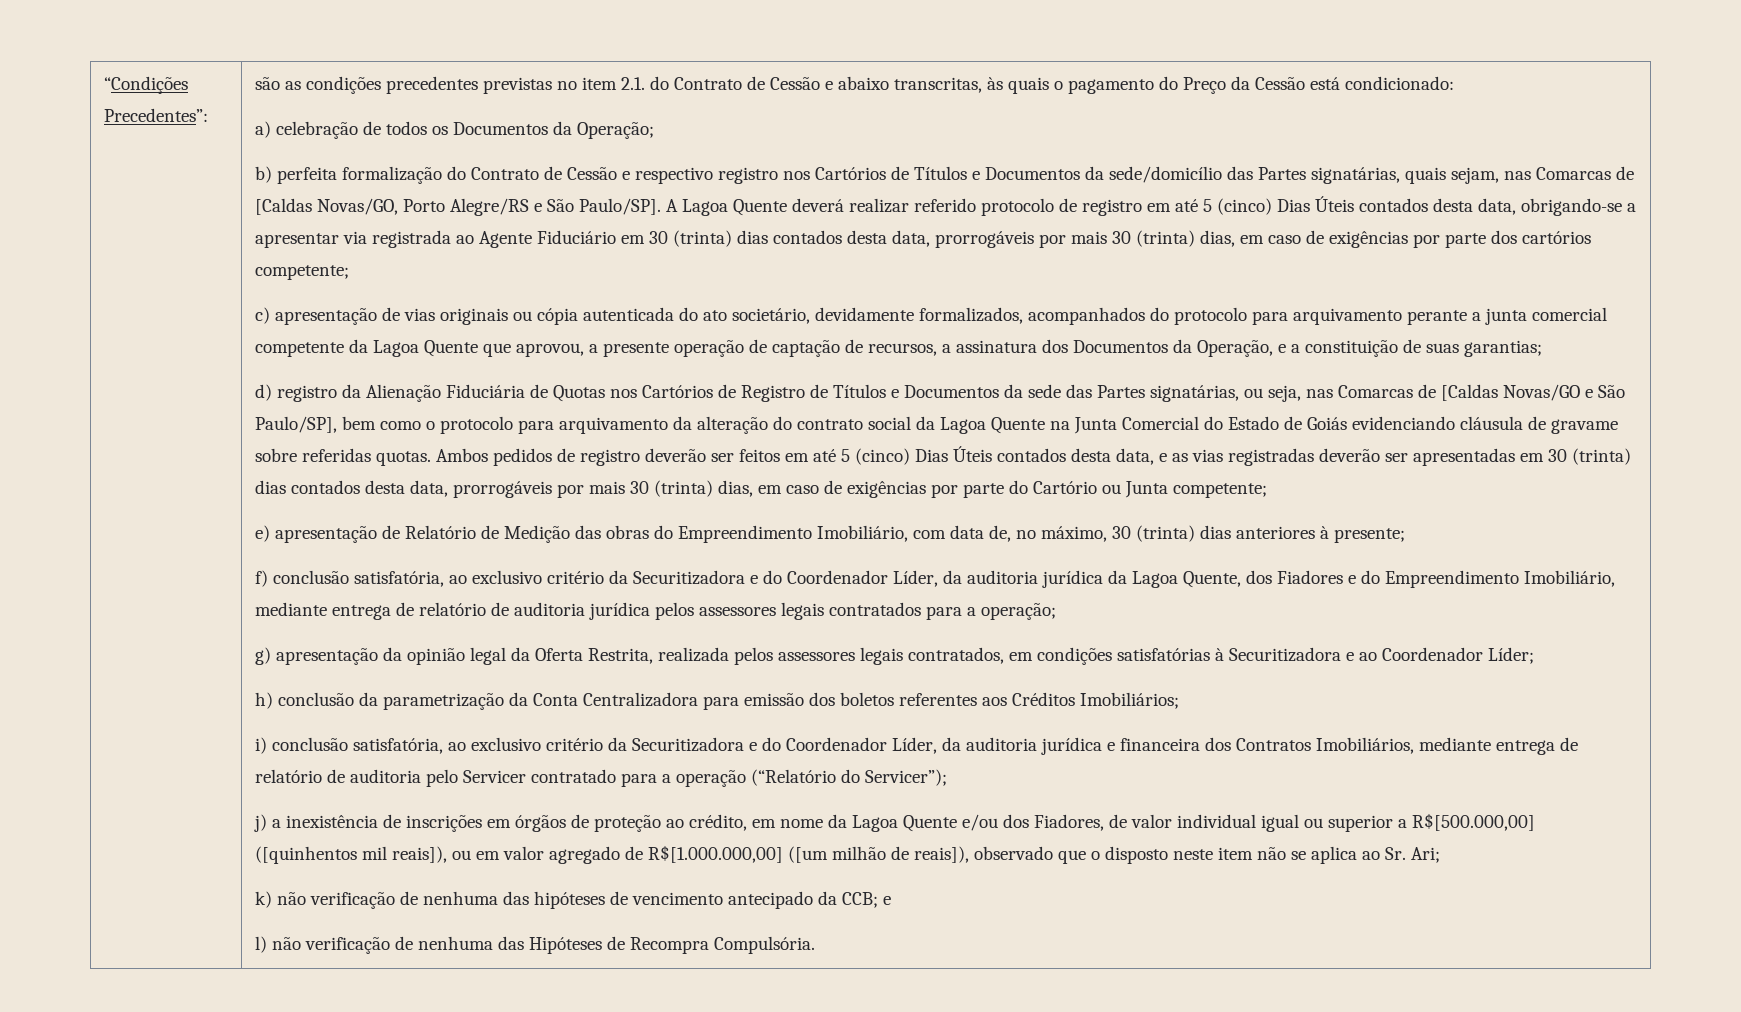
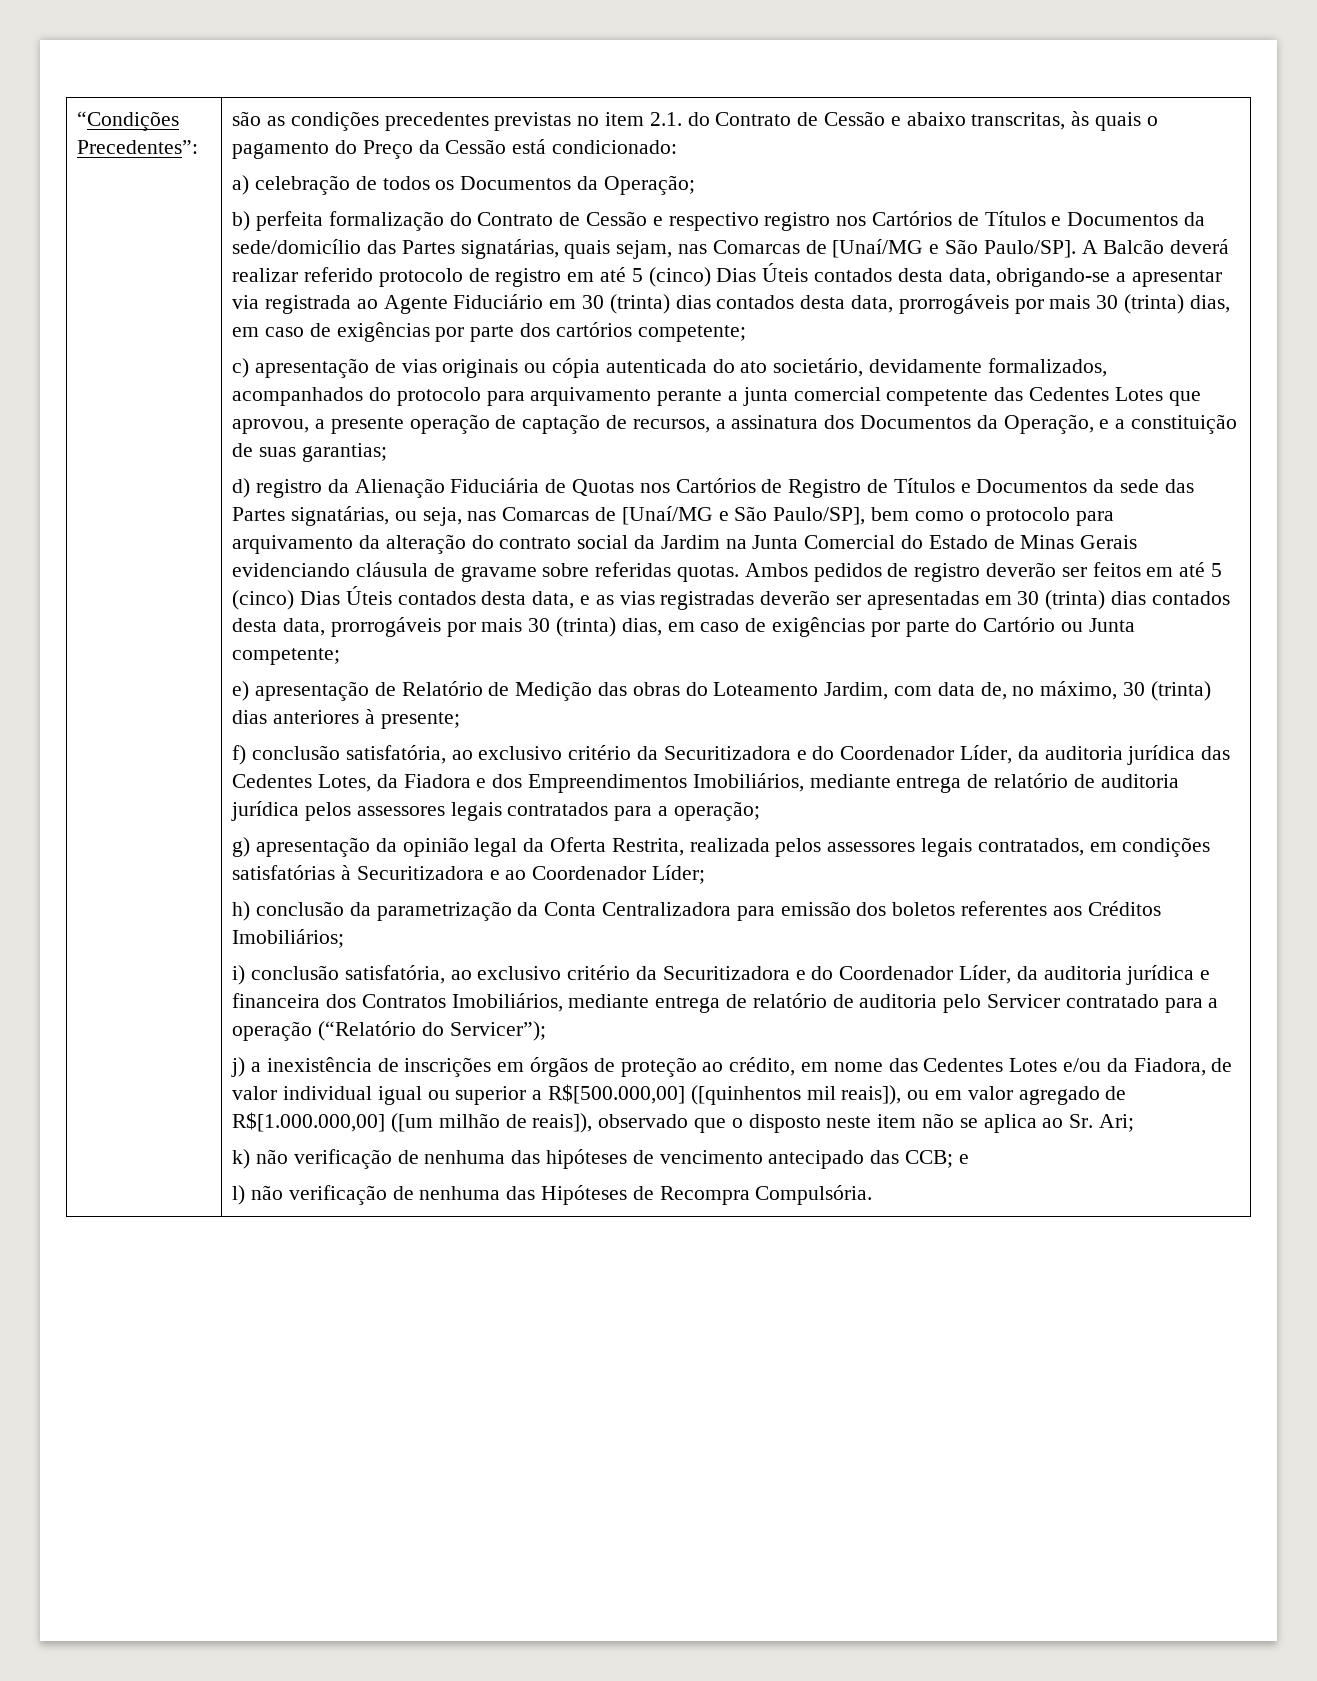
- b) perfeita formalização do Contrato de Cessão e respectivo registro nos Cartórios de Títulos e Documentos da sede/domicílio das Partes signatárias, quais sejam, nas Comarcas de [Caldas Novas/GO, Porto Alegre/RS e São Paulo/SP].
+ b) perfeita formalização do Contrato de Cessão e respectivo registro nos Cartórios de Títulos e Documentos da sede/domicílio das Partes signatárias, quais sejam, nas Comarcas de [Unaí/MG e São Paulo/SP].
- A Lagoa Quente deverá realizar referido protocolo de registro em até 5 (cinco) Dias Úteis contados desta data, obrigando-se a apresentar via registrada ao Agente Fiduciário em 30 (trinta) dias contados desta data, prorrogáveis por mais 30 (trinta) dias, em caso de exigências por parte dos cartórios competente;
+ A Balcão deverá realizar referido protocolo de registro em até 5 (cinco) Dias Úteis contados desta data, obrigando-se a apresentar via registrada ao Agente Fiduciário em 30 (trinta) dias contados desta data, prorrogáveis por mais 30 (trinta) dias, em caso de exigências por parte dos cartórios competente;
- c) apresentação de vias originais ou cópia autenticada do ato societário, devidamente formalizados, acompanhados do protocolo para arquivamento perante a junta comercial competente da Lagoa Quente que aprovou, a presente operação de captação de recursos, a assinatura dos Documentos da Operação, e a constituição de suas garantias;
+ c) apresentação de vias originais ou cópia autenticada do ato societário, devidamente formalizados, acompanhados do protocolo para arquivamento perante a junta comercial competente das Cedentes Lotes que aprovou, a presente operação de captação de recursos, a assinatura dos Documentos da Operação, e a constituição de suas garantias;
- d) registro da Alienação Fiduciária de Quotas nos Cartórios de Registro de Títulos e Documentos da sede das Partes signatárias, ou seja, nas Comarcas de [Caldas Novas/GO e São Paulo/SP], bem como o protocolo para arquivamento da alteração do contrato social da Lagoa Quente na Junta Comercial do Estado de Goiás evidenciando cláusula de gravame sobre referidas quotas.
+ d) registro da Alienação Fiduciária de Quotas nos Cartórios de Registro de Títulos e Documentos da sede das Partes signatárias, ou seja, nas Comarcas de [Unaí/MG e São Paulo/SP], bem como o protocolo para arquivamento da alteração do contrato social da Jardim na Junta Comercial do Estado de Minas Gerais evidenciando cláusula de gravame sobre referidas quotas.
- e) apresentação de Relatório de Medição das obras do Empreendimento Imobiliário, com data de, no máximo, 30 (trinta) dias anteriores à presente;
+ e) apresentação de Relatório de Medição das obras do Loteamento Jardim, com data de, no máximo, 30 (trinta) dias anteriores à presente;
- f) conclusão satisfatória, ao exclusivo critério da Securitizadora e do Coordenador Líder, da auditoria jurídica da Lagoa Quente, dos Fiadores e do Empreendimento Imobiliário, mediante entrega de relatório de auditoria jurídica pelos assessores legais contratados para a operação;
+ f) conclusão satisfatória, ao exclusivo critério da Securitizadora e do Coordenador Líder, da auditoria jurídica das Cedentes Lotes, da Fiadora e dos Empreendimentos Imobiliários, mediante entrega de relatório de auditoria jurídica pelos assessores legais contratados para a operação;
- j) a inexistência de inscrições em órgãos de proteção ao crédito, em nome da Lagoa Quente e/ou dos Fiadores, de valor individual igual ou superior a R$[500.000,00] ([quinhentos mil reais]), ou em valor agregado de R$[1.000.000,00] ([um milhão de reais]), observado que o disposto neste item não se aplica ao Sr. Ari;
+ j) a inexistência de inscrições em órgãos de proteção ao crédito, em nome das Cedentes Lotes e/ou da Fiadora, de valor individual igual ou superior a R$[500.000,00] ([quinhentos mil reais]), ou em valor agregado de R$[1.000.000,00] ([um milhão de reais]), observado que o disposto neste item não se aplica ao Sr. Ari;
- k) não verificação de nenhuma das hipóteses de vencimento antecipado da CCB; e
+ k) não verificação de nenhuma das hipóteses de vencimento antecipado das CCB; e

